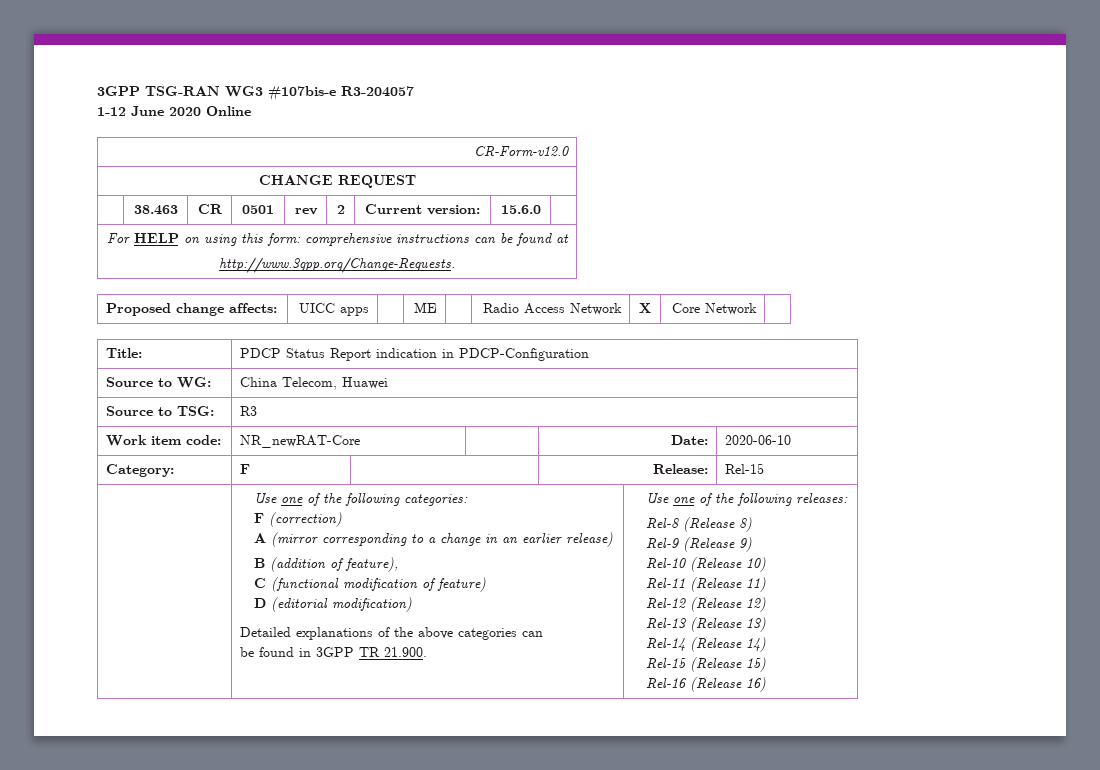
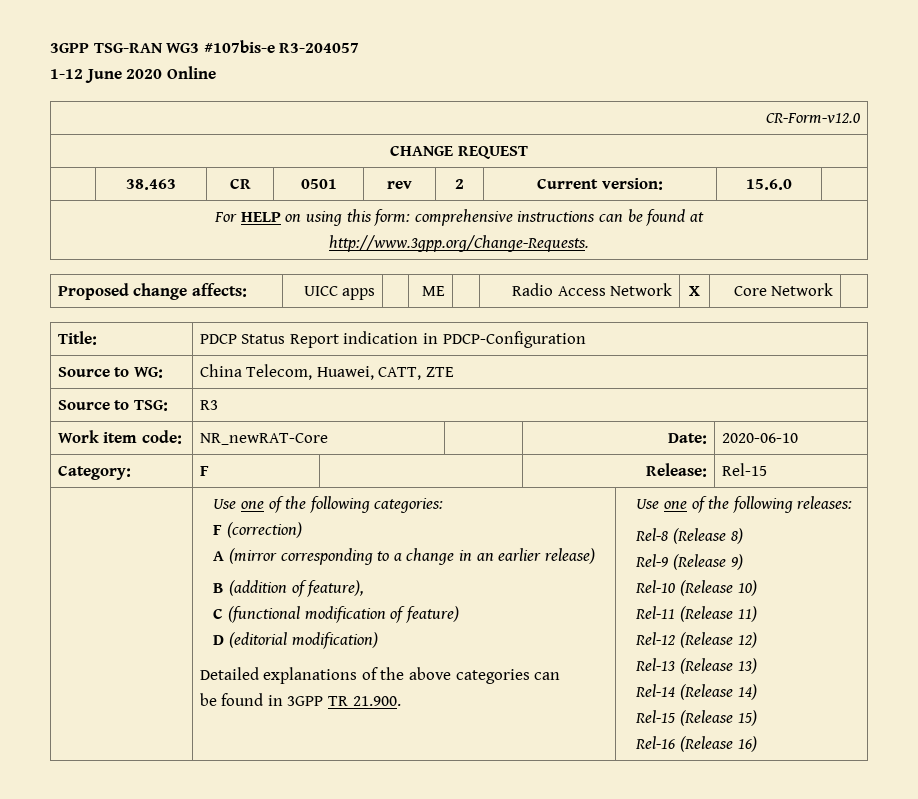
- Source to WG: | China Telecom, Huawei
+ Source to WG: | China Telecom, Huawei, CATT, ZTE

